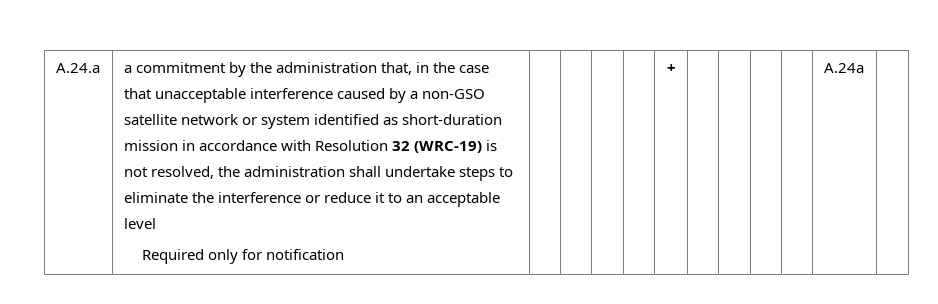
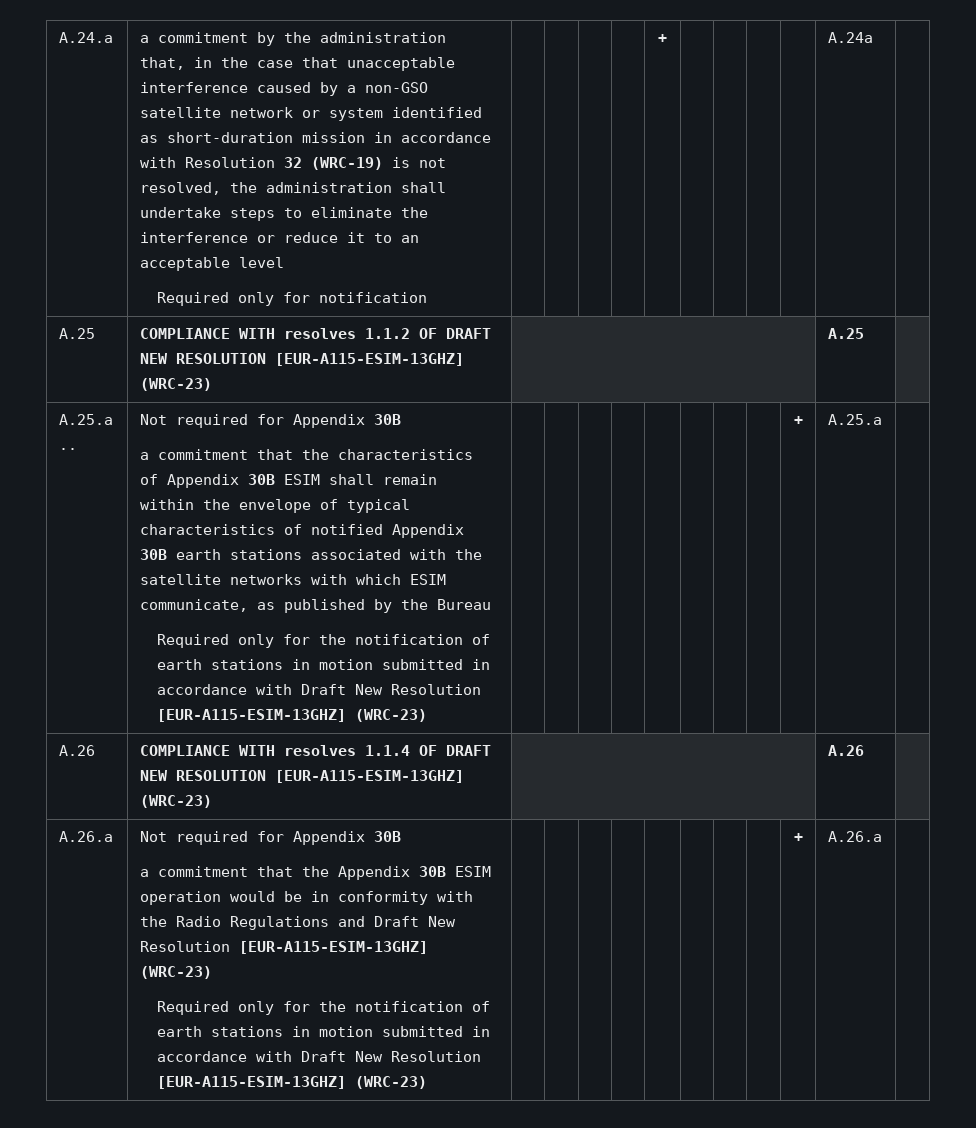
+ A.25 | COMPLIANCE WITH resolves 1.1.2 OF DRAFT NEW RESOLUTION [EUR-A115-ESIM-13GHZ] (WRC-23) | | A.25 |
+ A.25.a .. | Not required for Appendix 30B
+ a commitment that the characteristics of Appendix 30B ESIM shall remain within the envelope of typical characteristics of notified Appendix 30B earth stations associated with the satellite networks with which ESIM communicate, as published by the Bureau
+ Required only for the notification of earth stations in motion submitted in accordance with Draft New Resolution [EUR-A115-ESIM-13GHZ] (WRC-23) | | | | | | | | | + | A.25.a |
+ A.26 | COMPLIANCE WITH resolves 1.1.4 OF DRAFT NEW RESOLUTION [EUR-A115-ESIM-13GHZ] (WRC-23) | | A.26 |
+ A.26.a | Not required for Appendix 30B
+ a commitment that the Appendix 30B ESIM operation would be in conformity with the Radio Regulations and Draft New Resolution [EUR-A115-ESIM-13GHZ] (WRC-23)
+ Required only for the notification of earth stations in motion submitted in accordance with Draft New Resolution [EUR-A115-ESIM-13GHZ] (WRC-23) | | | | | | | | | + | A.26.a

